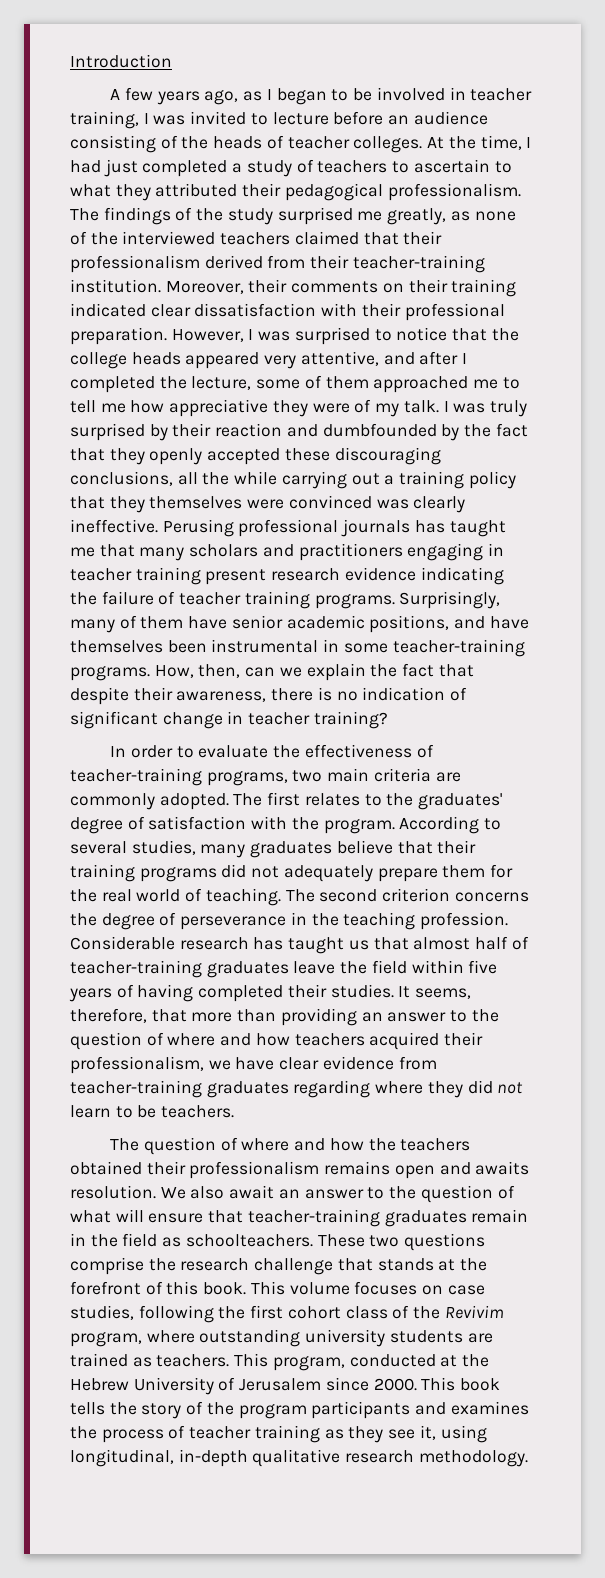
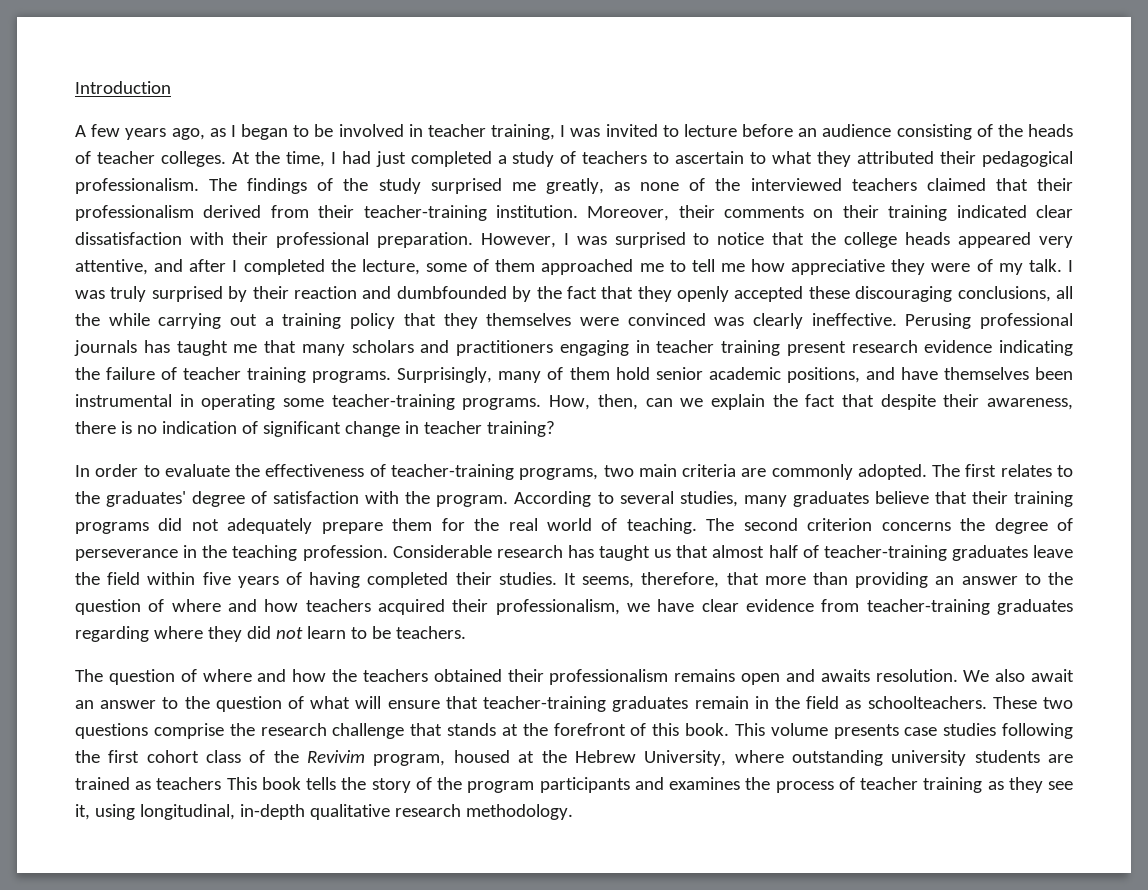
- Surprisingly, many of them have senior academic positions, and have themselves been instrumental in some teacher-training programs.
+ Surprisingly, many of them hold senior academic positions, and have themselves been instrumental in operating some teacher-training programs.
- This volume focuses on case studies, following the first cohort class of the Revivim program, where outstanding university students are trained as teachers. This program, conducted at the Hebrew University of Jerusalem since 2000. This book tells the story of the program participants and examines the process of teacher training as they see it, using longitudinal, in-depth qualitative research methodology.
+ This volume presents case studies following the first cohort class of the Revivim program, housed at the Hebrew University, where outstanding university students are trained as teachers This book tells the story of the program participants and examines the process of teacher training as they see it, using longitudinal, in-depth qualitative research methodology.

